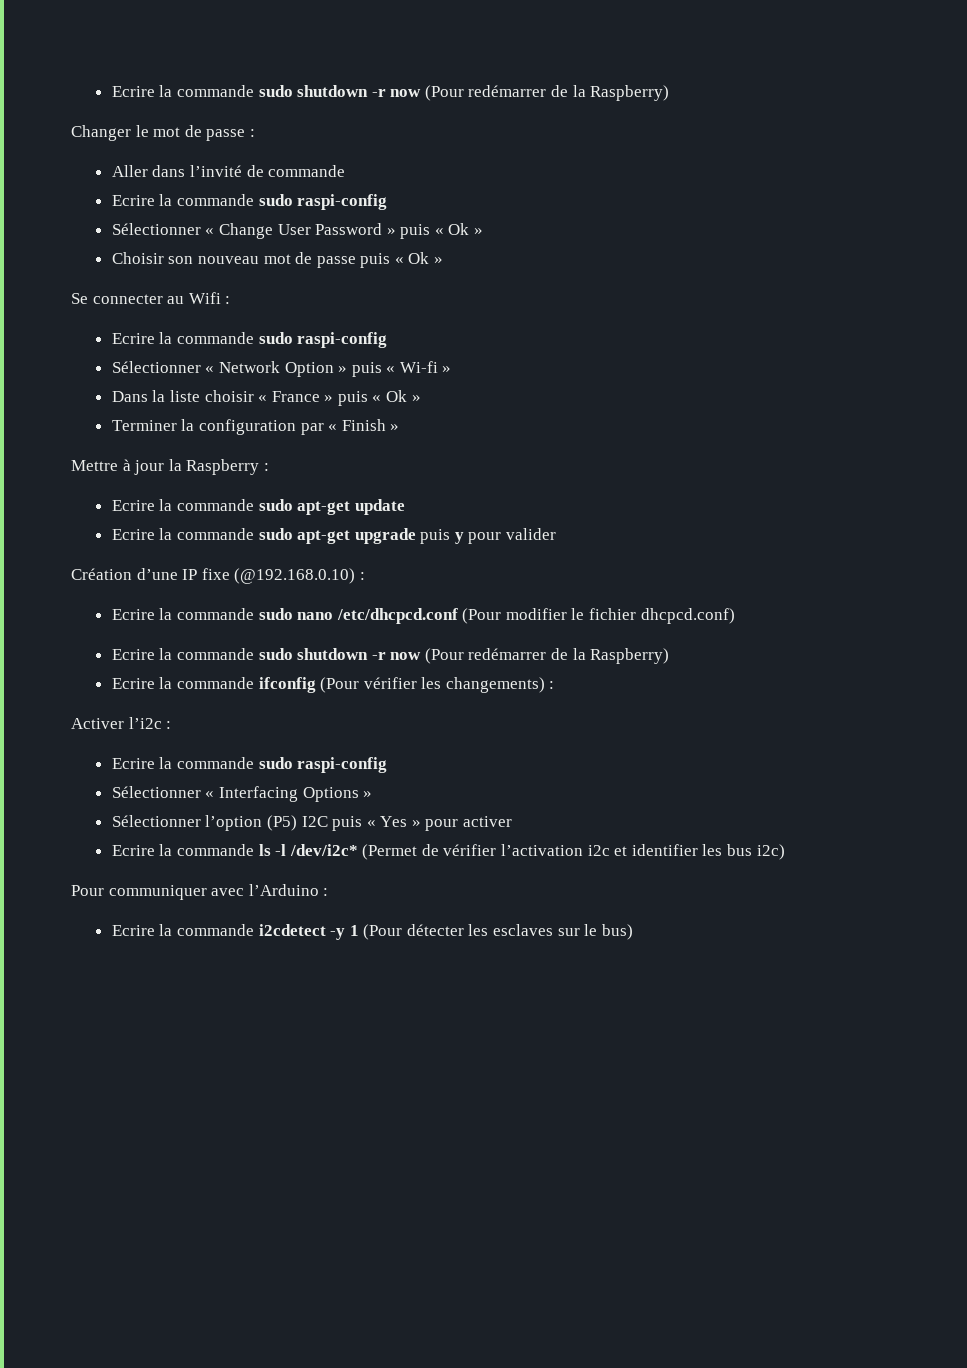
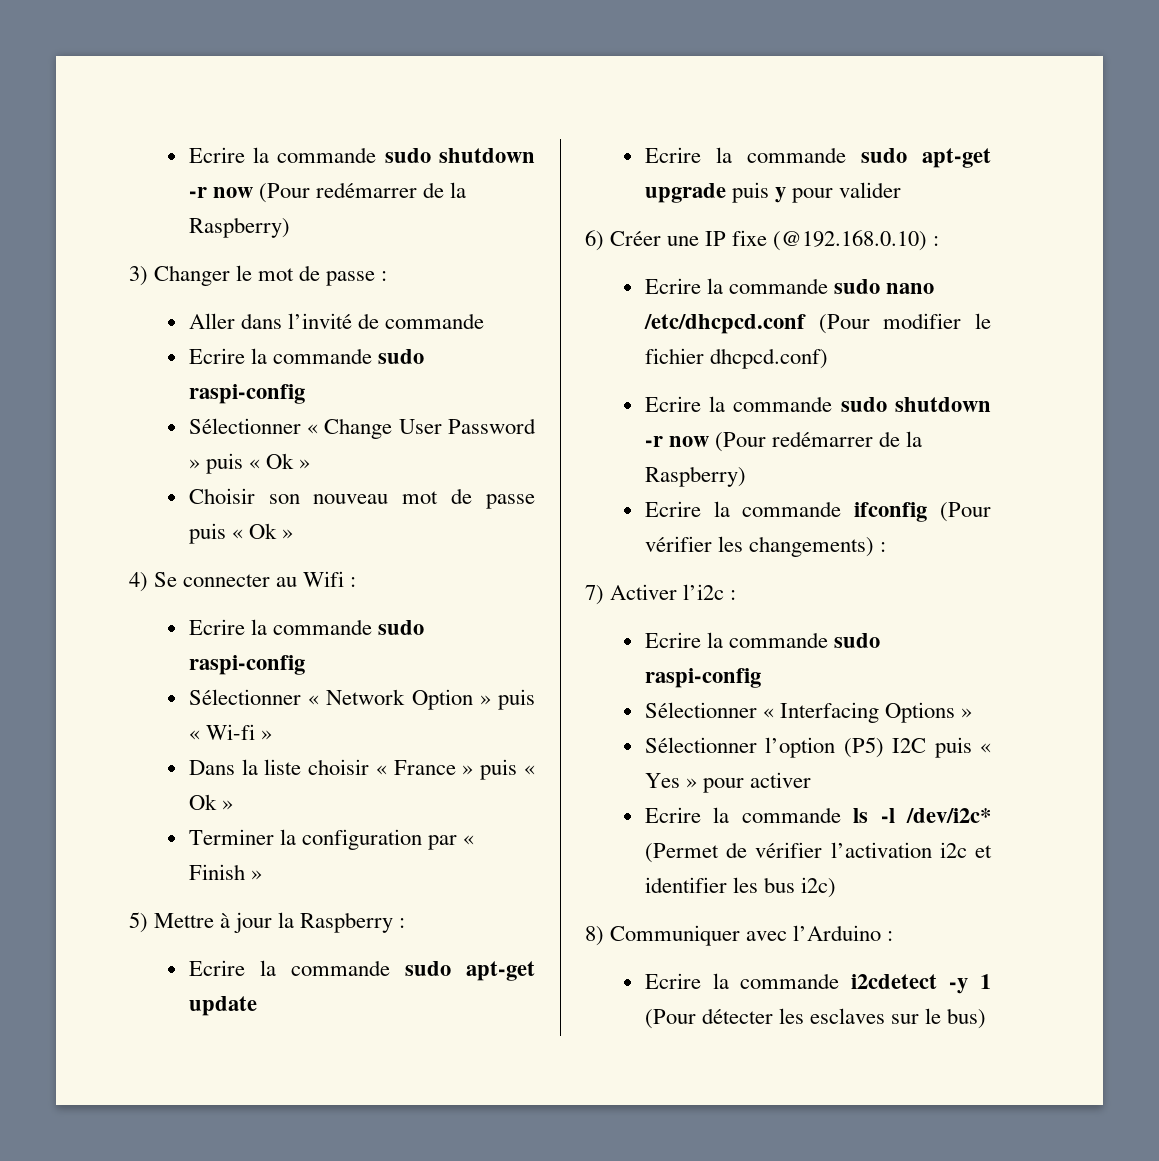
- Changer le mot de passe :
+ 3) Changer le mot de passe :
- Se connecter au Wifi :
+ 4) Se connecter au Wifi :
- Mettre à jour la Raspberry :
+ 5) Mettre à jour la Raspberry :
- Création d’une IP fixe (@192.168.0.10) :
+ 6) Créer une IP fixe (@192.168.0.10) :
- Activer l’i2c :
+ 7) Activer l’i2c :
- Pour communiquer avec l’Arduino :
+ 8) Communiquer avec l’Arduino :

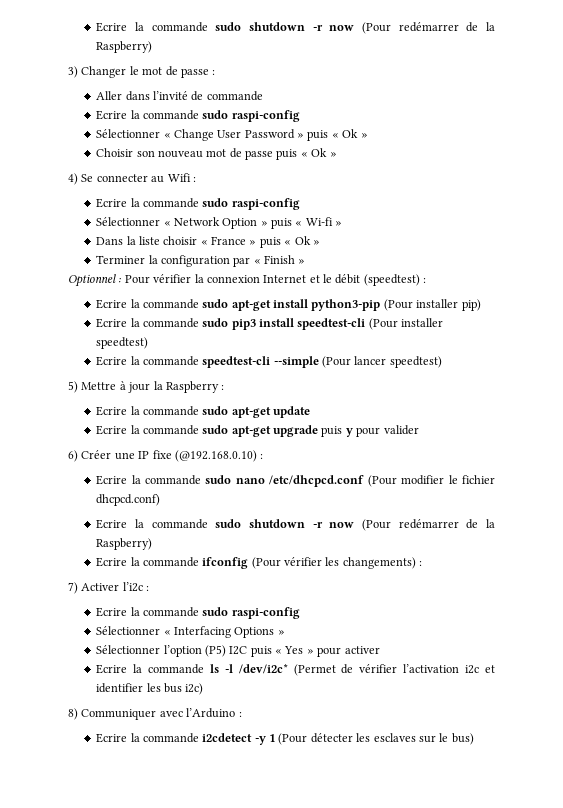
+ Optionnel : Pour vérifier la connexion Internet et le débit (speedtest) :
+ Ecrire la commande sudo apt-get install python3-pip (Pour installer pip)
+ Ecrire la commande sudo pip3 install speedtest-cli (Pour installer speedtest)
+ Ecrire la commande speedtest-cli --simple (Pour lancer speedtest)

